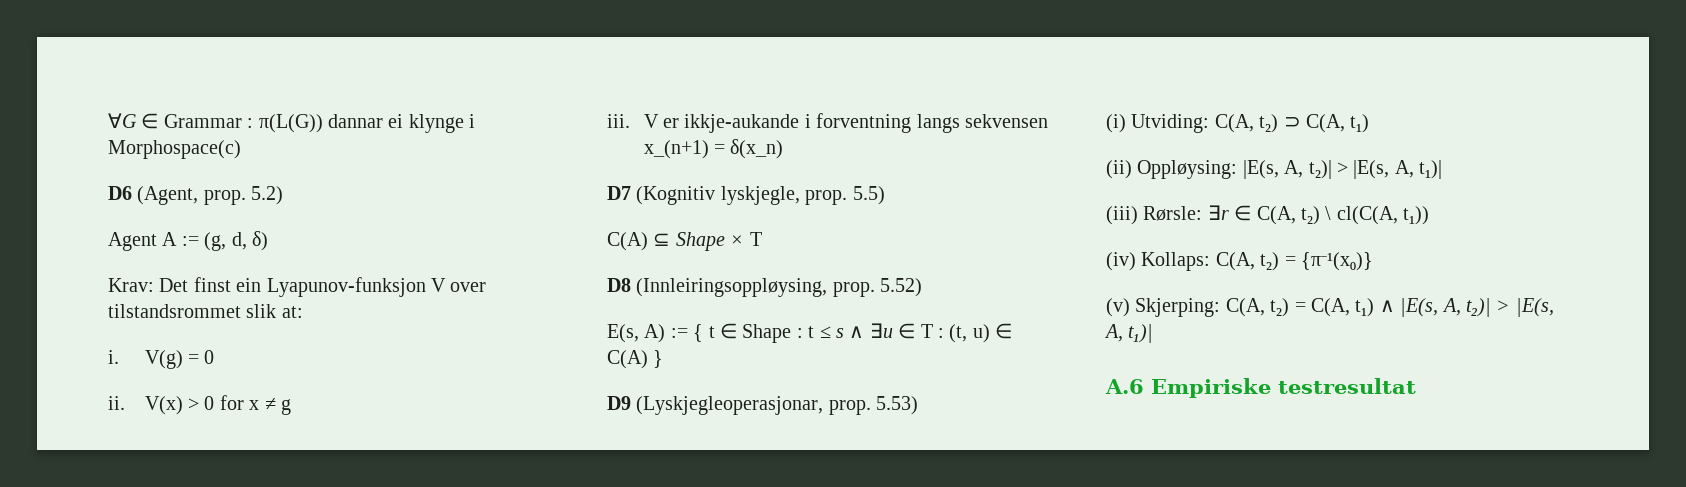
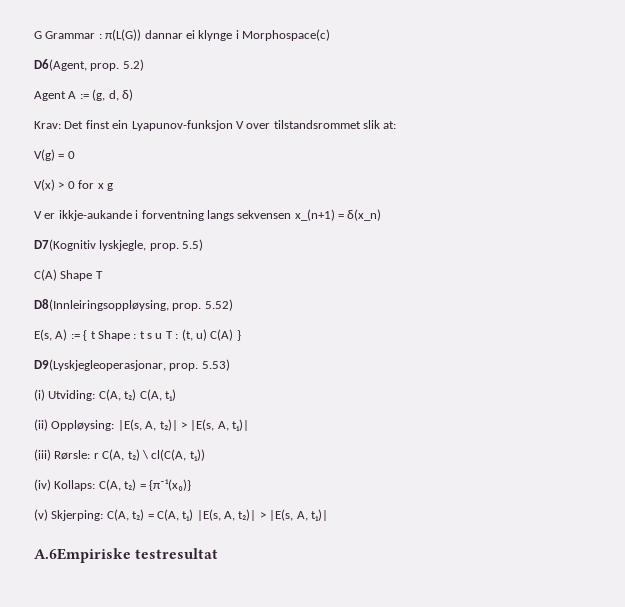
- ∀G ∈ Grammar : π(L(G)) dannar ei klynge i Morphospace(c)
+ G Grammar : π(L(G)) dannar ei klynge i Morphospace(c)
- D6 (Agent, prop.
+ D6(Agent, prop.
- i.
- ii. V(x) > 0 for x ≠ g
+ V(x) > 0 for x g
- iii.
- D7 (Kognitiv lyskjegle, prop.
+ D7(Kognitiv lyskjegle, prop.
- C(A) ⊆ Shape × T
+ C(A) Shape T
- D8 (Innleiringsoppløysing, prop.
+ D8(Innleiringsoppløysing, prop.
- E(s, A) := { t ∈ Shape : t ≤ s ∧ ∃u ∈ T : (t, u) ∈ C(A) }
+ E(s, A) := { t Shape : t s u T : (t, u) C(A) }
- D9 (Lyskjegleoperasjonar, prop.
+ D9(Lyskjegleoperasjonar, prop.
- (i) Utviding: C(A, t₂) ⊃ C(A, t₁)
+ (i) Utviding: C(A, t₂) C(A, t₁)
- (iii) Rørsle: ∃r ∈ C(A, t₂) \ cl(C(A, t₁))
+ (iii) Rørsle: r C(A, t₂) \ cl(C(A, t₁))
- (v) Skjerping: C(A, t₂) = C(A, t₁) ∧ |E(s, A, t₂)| > |E(s, A, t₁)|
- A.6 Empiriske testresultat
+ (v) Skjerping: C(A, t₂) = C(A, t₁) |E(s, A, t₂)| > |E(s, A, t₁)|
+ A.6Empiriske testresultat

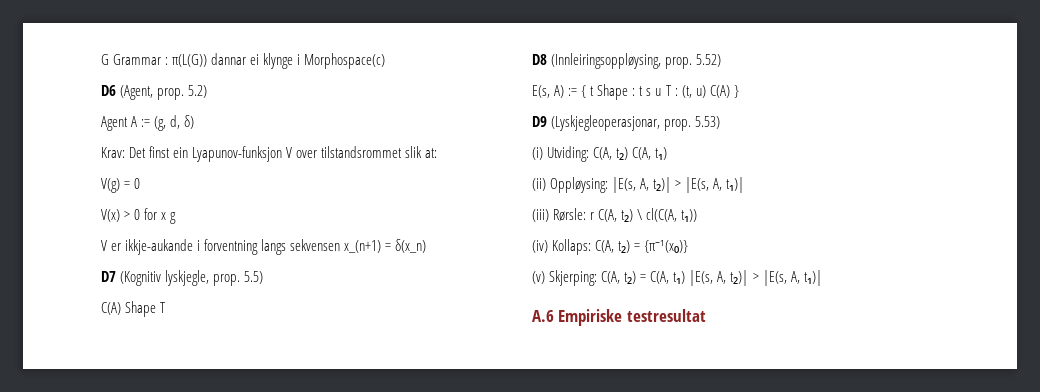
- D6(Agent, prop.
+ D6 (Agent, prop.
- D7(Kognitiv lyskjegle, prop.
+ D7 (Kognitiv lyskjegle, prop.
- D8(Innleiringsoppløysing, prop.
+ D8 (Innleiringsoppløysing, prop.
- D9(Lyskjegleoperasjonar, prop.
+ D9 (Lyskjegleoperasjonar, prop.
- A.6Empiriske testresultat
+ A.6 Empiriske testresultat

